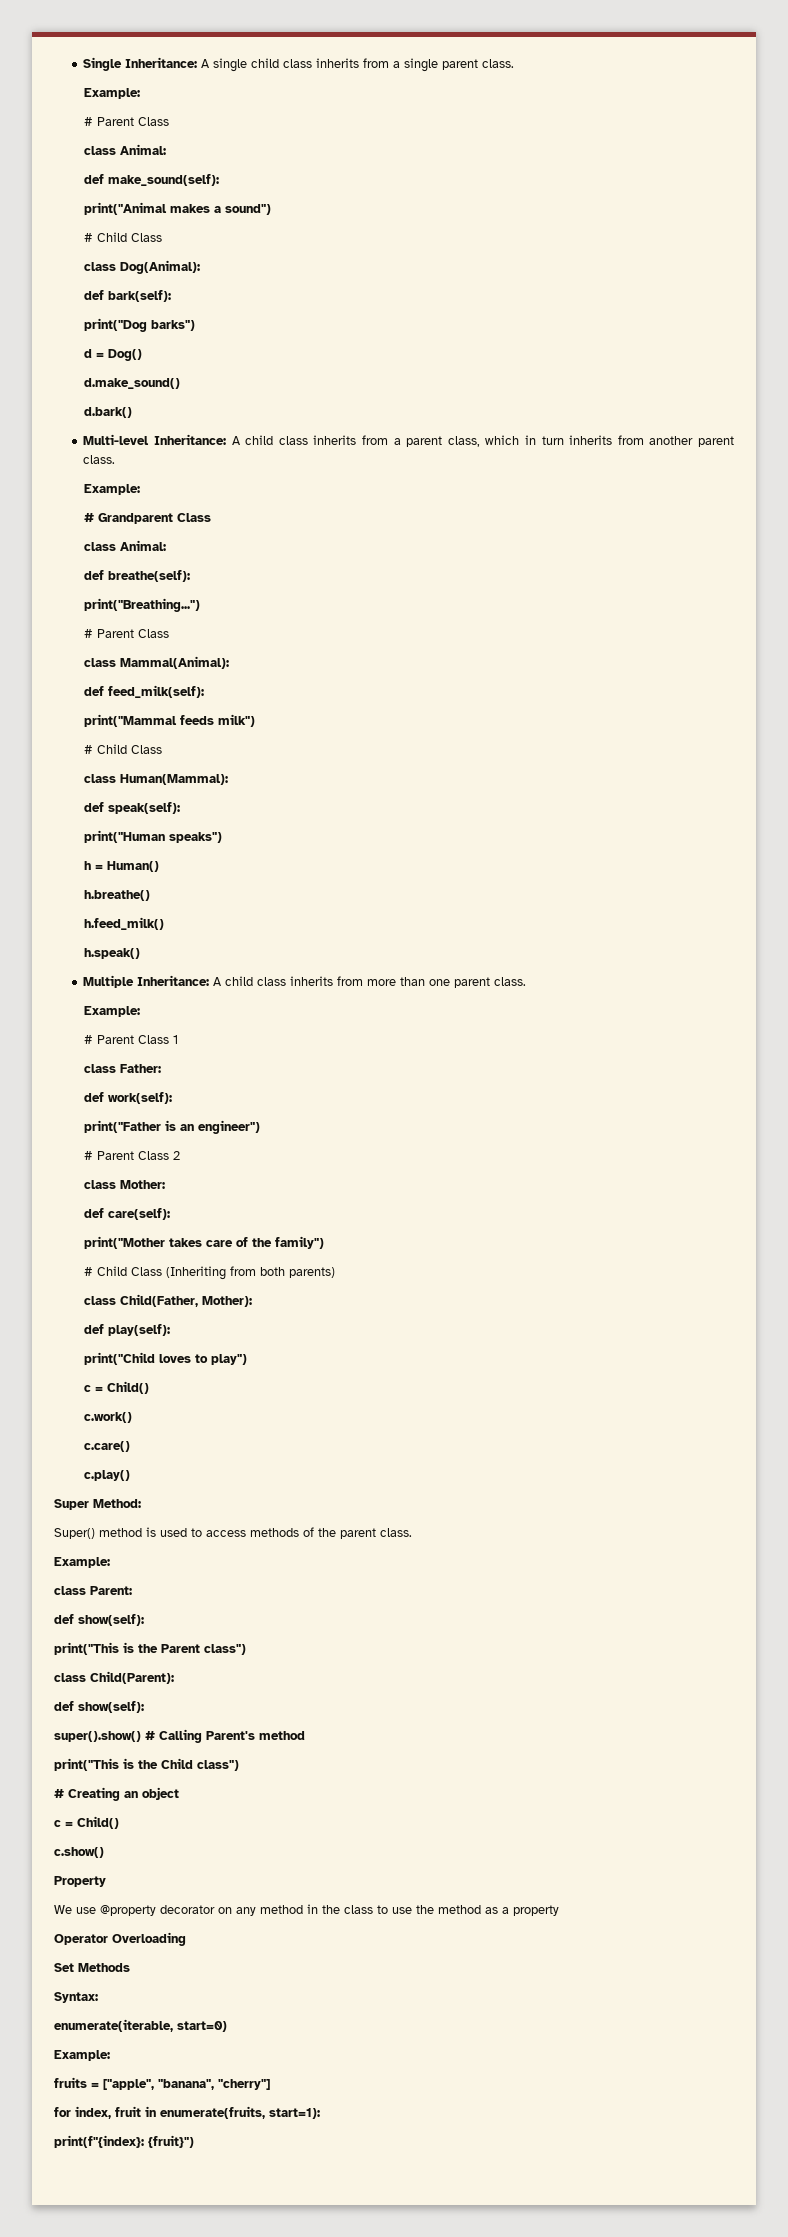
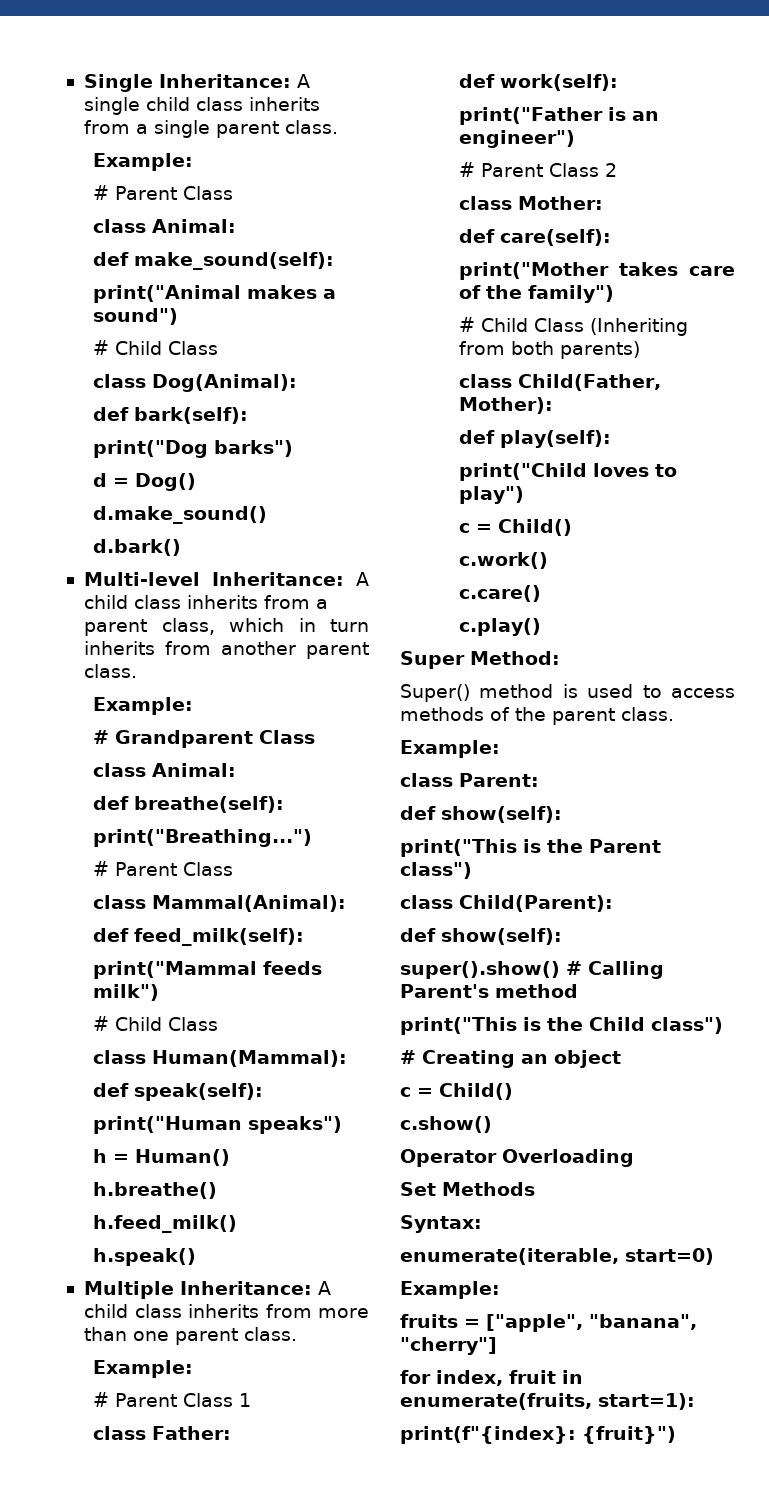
- Property
- We use @property decorator on any method in the class to use the method as a property

